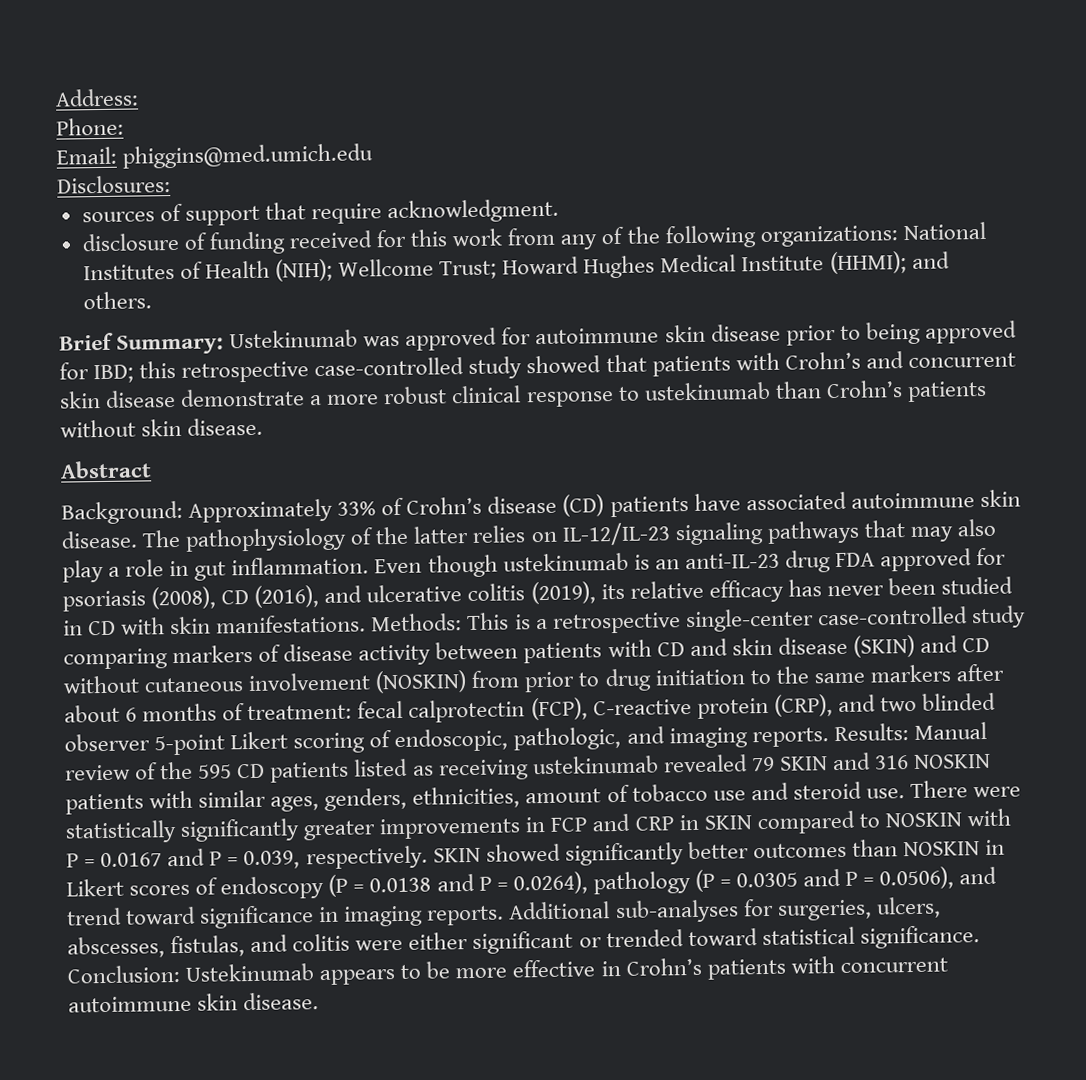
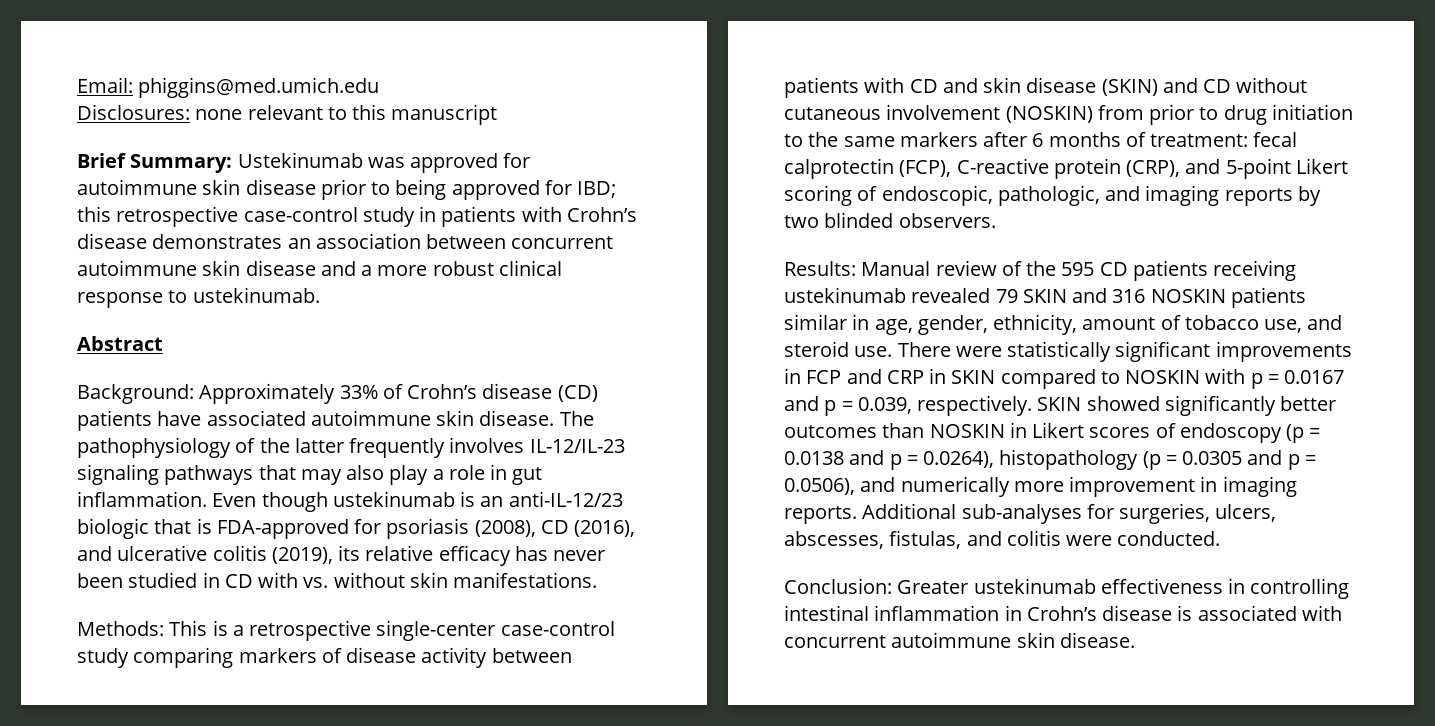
- Address:
- Phone:
- Disclosures:
- sources of support that require acknowledgment.
- disclosure of funding received for this work from any of the following organizations: National Institutes of Health (NIH); Wellcome Trust; Howard Hughes Medical Institute (HHMI); and others.
+ Disclosures: none relevant to this manuscript
- Brief Summary: Ustekinumab was approved for autoimmune skin disease prior to being approved for IBD; this retrospective case-controlled study showed that patients with Crohn’s and concurrent skin disease demonstrate a more robust clinical response to ustekinumab than Crohn’s patients without skin disease.
+ Brief Summary: Ustekinumab was approved for autoimmune skin disease prior to being approved for IBD; this retrospective case-control study in patients with Crohn’s disease demonstrates an association between concurrent autoimmune skin disease and a more robust clinical response to ustekinumab.
- The pathophysiology of the latter relies on IL-12/IL-23 signaling pathways that may also play a role in gut inflammation.
+ The pathophysiology of the latter frequently involves IL-12/IL-23 signaling pathways that may also play a role in gut inflammation.
- Even though ustekinumab is an anti-IL-23 drug FDA approved for psoriasis (2008), CD (2016), and ulcerative colitis (2019), its relative efficacy has never been studied in CD with skin manifestations. Methods:
+ Even though ustekinumab is an anti-IL-12/23 biologic that is FDA-approved for psoriasis (2008), CD (2016), and ulcerative colitis (2019), its relative efficacy has never been studied in CD with vs. without skin manifestations.
+ Methods:
- This is a retrospective single-center case-controlled study comparing markers of disease activity between patients with CD and skin disease (SKIN) and CD without cutaneous involvement (NOSKIN) from prior to drug initiation to the same markers after about 6 months of treatment:
+ This is a retrospective single-center case-control study comparing markers of disease activity between patients with CD and skin disease (SKIN) and CD without cutaneous involvement (NOSKIN) from prior to drug initiation to the same markers after 6 months of treatment:
- fecal calprotectin (FCP), C-reactive protein (CRP), and two blinded observer 5-point Likert scoring of endoscopic, pathologic, and imaging reports. Results:
+ fecal calprotectin (FCP), C-reactive protein (CRP), and 5-point Likert scoring of endoscopic, pathologic, and imaging reports by two blinded observers.
+ Results:
- Manual review of the 595 CD patients listed as receiving ustekinumab revealed 79 SKIN and 316 NOSKIN patients with similar ages, genders, ethnicities, amount of tobacco use and steroid use.
+ Manual review of the 595 CD patients receiving ustekinumab revealed 79 SKIN and 316 NOSKIN patients similar in age, gender, ethnicity, amount of tobacco use, and steroid use.
- There were statistically significantly greater improvements in FCP and CRP in SKIN compared to NOSKIN with P = 0.0167 and P = 0.039, respectively.
+ There were statistically significant improvements in FCP and CRP in SKIN compared to NOSKIN with p = 0.0167 and p = 0.039, respectively.
- SKIN showed significantly better outcomes than NOSKIN in Likert scores of endoscopy (P = 0.0138 and P = 0.0264), pathology (P = 0.0305 and P = 0.0506), and trend toward significance in imaging reports.
+ SKIN showed significantly better outcomes than NOSKIN in Likert scores of endoscopy (p = 0.0138 and p = 0.0264), histopathology (p = 0.0305 and p = 0.0506), and numerically more improvement in imaging reports.
- Additional sub-analyses for surgeries, ulcers, abscesses, fistulas, and colitis were either significant or trended toward statistical significance. Conclusion: Ustekinumab appears to be more effective in Crohn’s patients with concurrent autoimmune skin disease.
+ Additional sub-analyses for surgeries, ulcers, abscesses, fistulas, and colitis were conducted.
+ Conclusion: Greater ustekinumab effectiveness in controlling intestinal inflammation in Crohn’s disease is associated with concurrent autoimmune skin disease.

